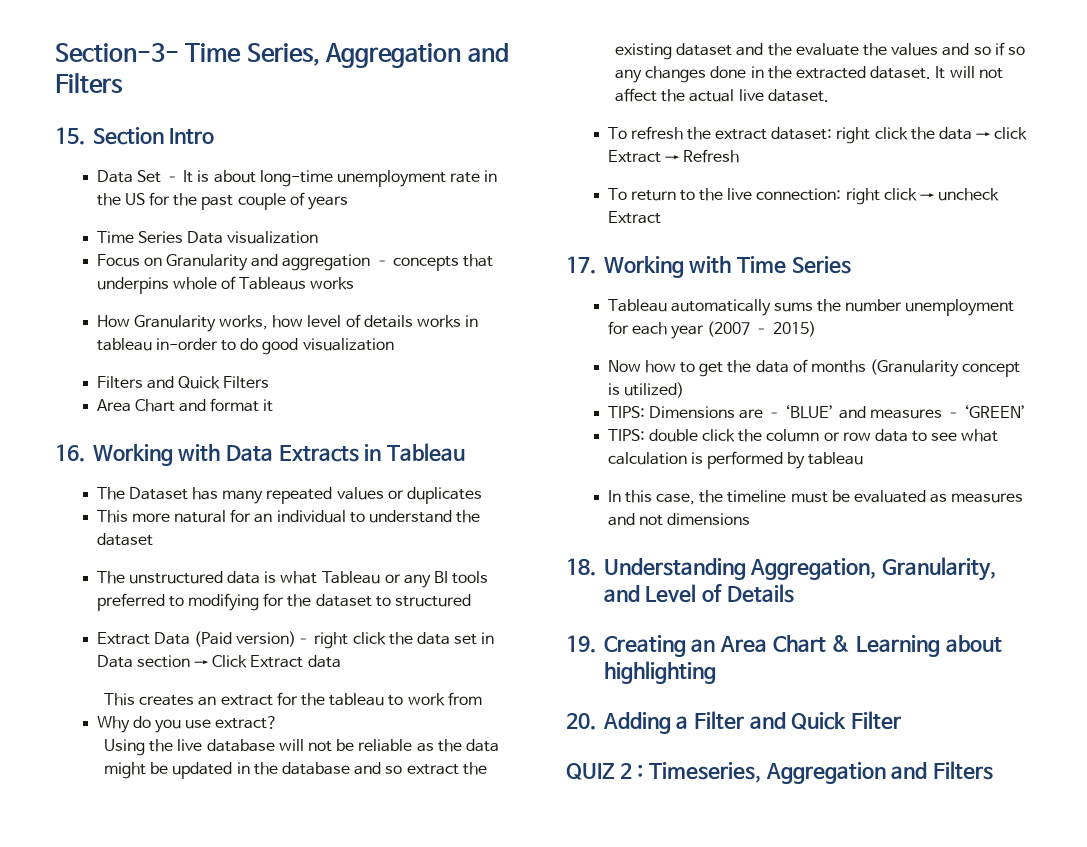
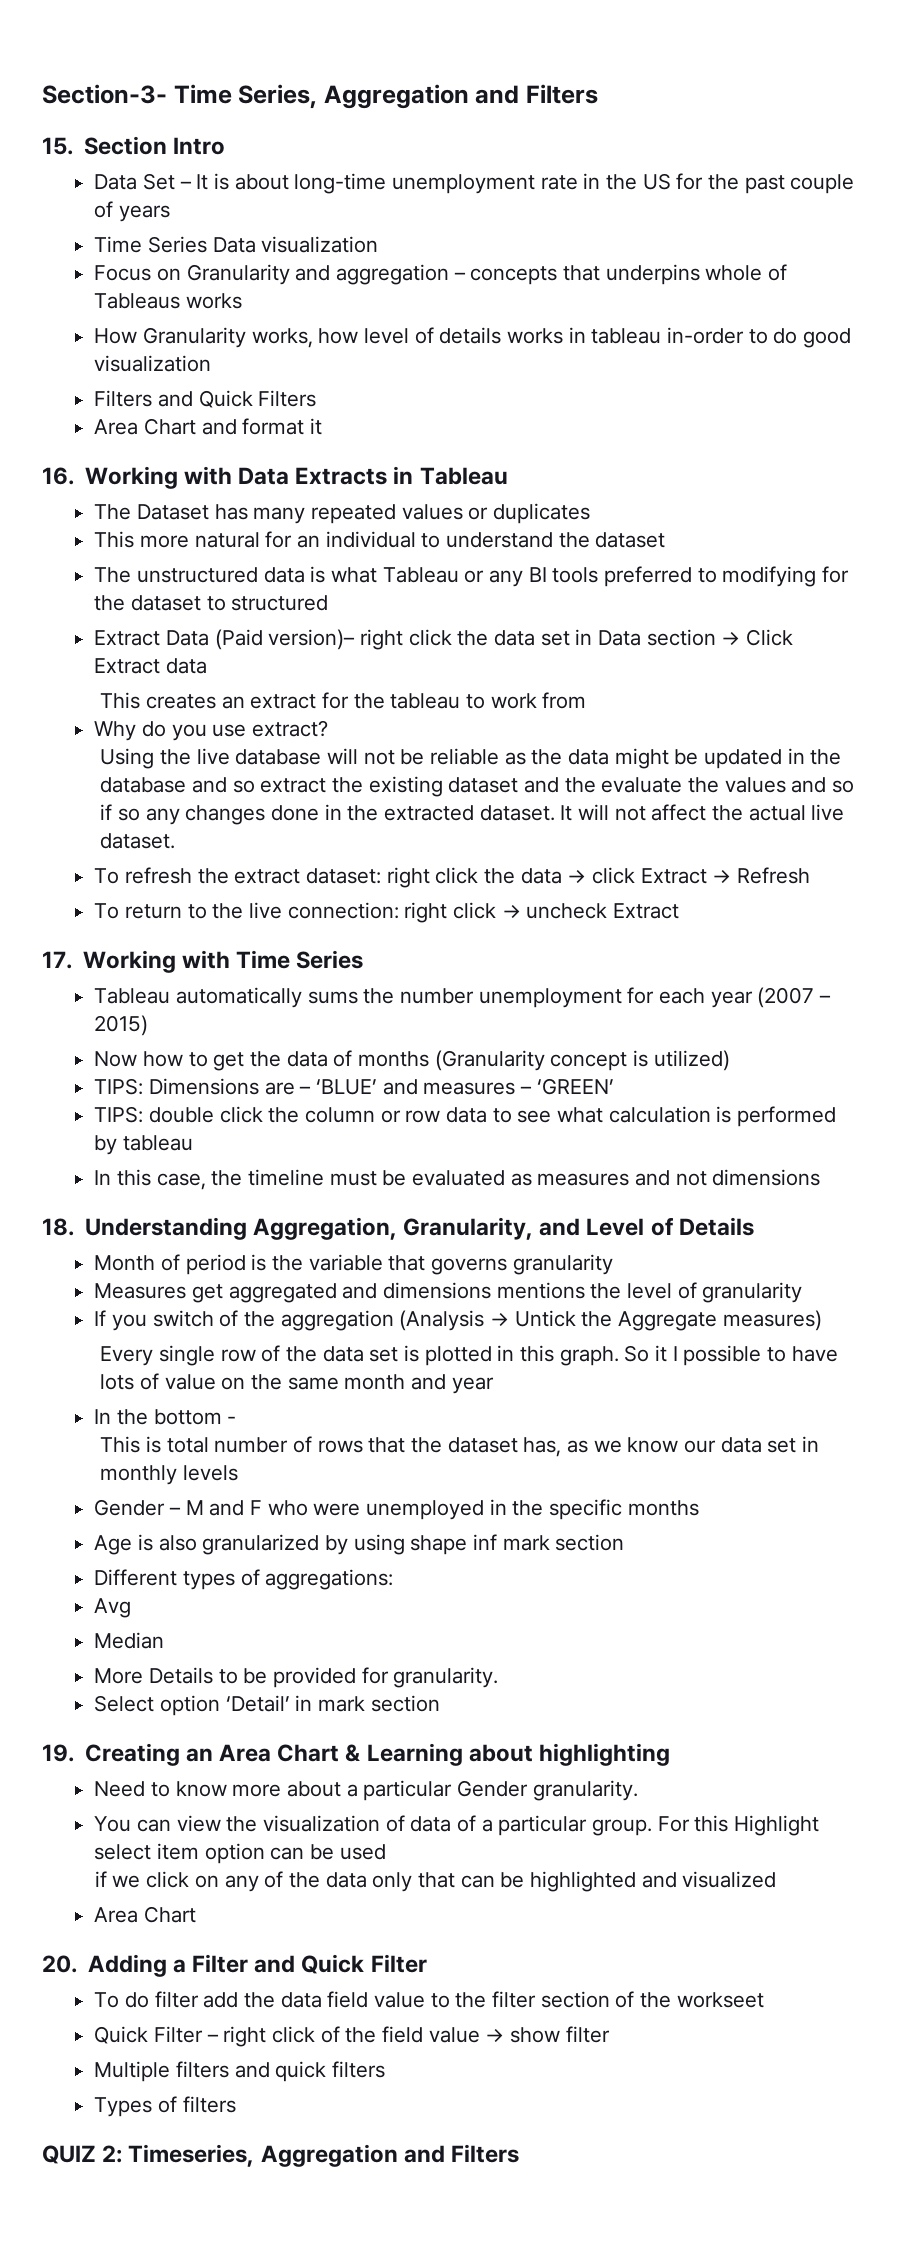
+ Month of period is the variable that governs granularity
+ Measures get aggregated and dimensions mentions the level of granularity
+ If you switch of the aggregation (Analysis → Untick the Aggregate measures)
+ Every single row of the data set is plotted in this graph. So it I possible to have lots of value on the same month and year
+ In the bottom -
+ This is total number of rows that the dataset has, as we know our data set in monthly levels
+ Gender – M and F who were unemployed in the specific months
+ Age is also granularized by using shape inf mark section
+ Different types of aggregations:
+ Avg
+ Median
+ More Details to be provided for granularity.
+ Select option ‘Detail’ in mark section
+ Need to know more about a particular Gender granularity.
+ You can view the visualization of data of a particular group. For this Highlight select item option can be used
+ if we click on any of the data only that can be highlighted and visualized
+ Area Chart
+ To do filter add the data field value to the filter section of the workseet
+ Quick Filter – right click of the field value → show filter
+ Multiple filters and quick filters
+ Types of filters
- QUIZ 2 : Timeseries, Aggregation and Filters
+ QUIZ 2: Timeseries, Aggregation and Filters

